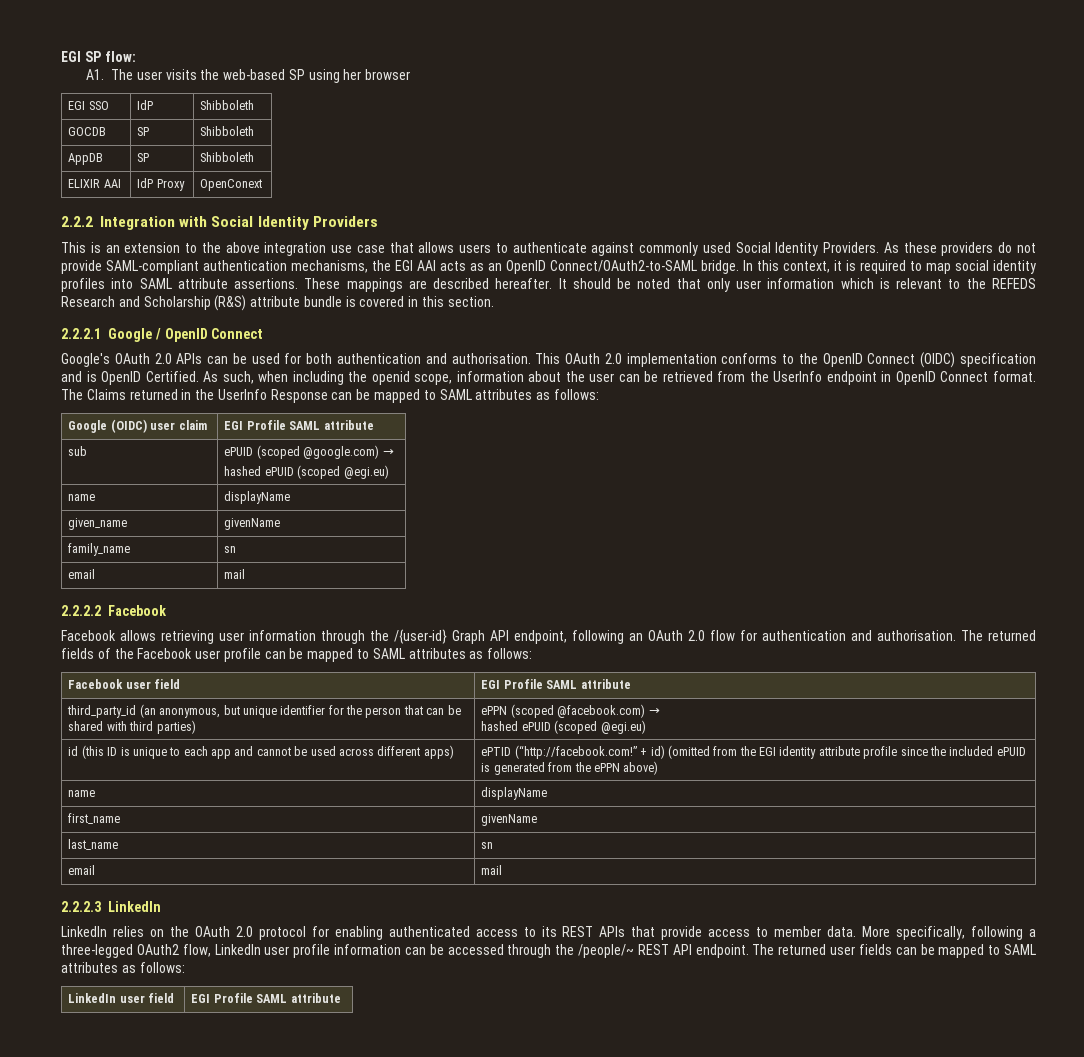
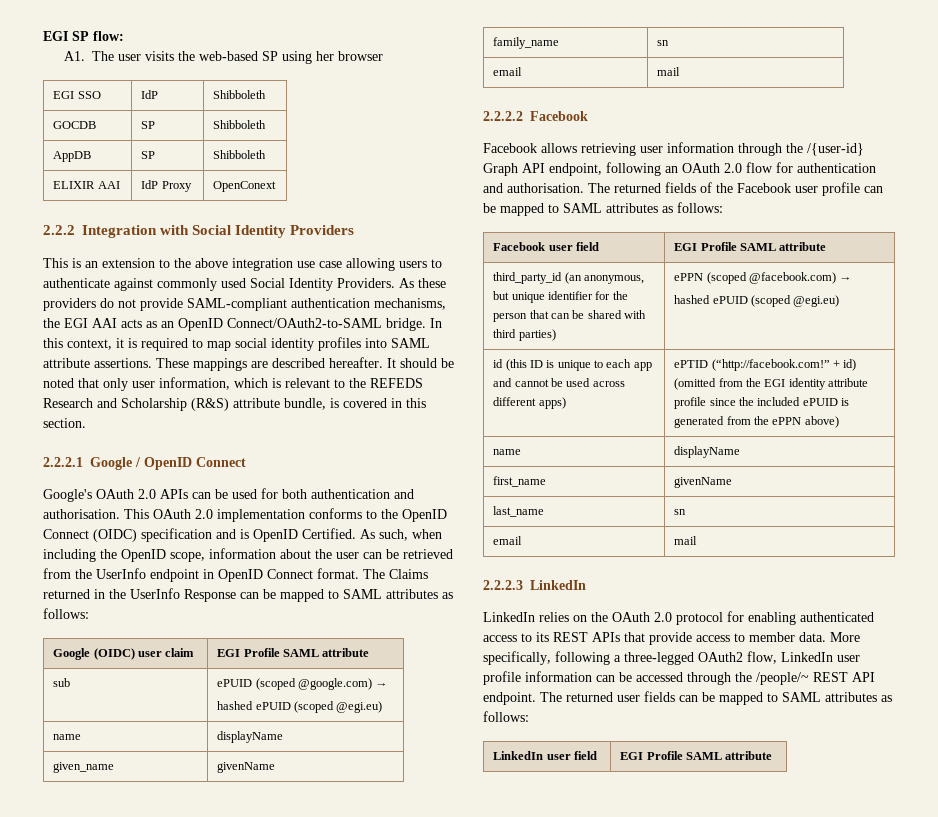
- This is an extension to the above integration use case that allows users to authenticate against commonly used Social Identity Providers.
+ This is an extension to the above integration use case allowing users to authenticate against commonly used Social Identity Providers.
- It should be noted that only user information which is relevant to the REFEDS Research and Scholarship (R&S) attribute bundle is covered in this section.
+ It should be noted that only user information, which is relevant to the REFEDS Research and Scholarship (R&S) attribute bundle, is covered in this section.
- As such, when including the openid scope, information about the user can be retrieved from the UserInfo endpoint in OpenID Connect format.
+ As such, when including the OpenID scope, information about the user can be retrieved from the UserInfo endpoint in OpenID Connect format.

